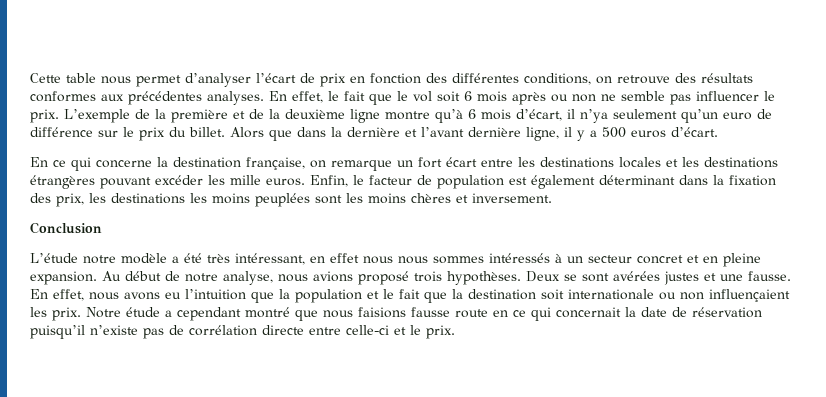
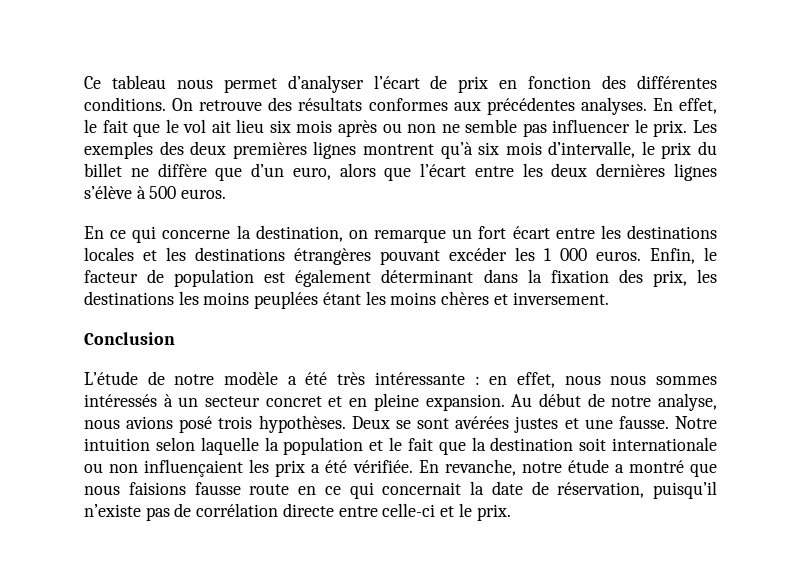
- Cette table nous permet d’analyser l’écart de prix en fonction des différentes conditions, on retrouve des résultats conformes aux précédentes analyses.
+ Ce tableau nous permet d’analyser l’écart de prix en fonction des différentes conditions. On retrouve des résultats conformes aux précédentes analyses.
- En effet, le fait que le vol soit 6 mois après ou non ne semble pas influencer le prix.
+ En effet, le fait que le vol ait lieu six mois après ou non ne semble pas influencer le prix.
- L’exemple de la première et de la deuxième ligne montre qu’à 6 mois d’écart, il n’ya seulement qu’un euro de différence sur le prix du billet. Alors que dans la dernière et l’avant dernière ligne, il y a 500 euros d’écart.
+ Les exemples des deux premières lignes montrent qu’à six mois d’intervalle, le prix du billet ne diffère que d’un euro, alors que l’écart entre les deux dernières lignes s’élève à 500 euros.
- En ce qui concerne la destination française, on remarque un fort écart entre les destinations locales et les destinations étrangères pouvant excéder les mille euros.
+ En ce qui concerne la destination, on remarque un fort écart entre les destinations locales et les destinations étrangères pouvant excéder les 1 000 euros.
- Enfin, le facteur de population est également déterminant dans la fixation des prix, les destinations les moins peuplées sont les moins chères et inversement.
+ Enfin, le facteur de population est également déterminant dans la fixation des prix, les destinations les moins peuplées étant les moins chères et inversement.
- L’étude notre modèle a été très intéressant, en effet nous nous sommes intéressés à un secteur concret et en pleine expansion.
+ L’étude de notre modèle a été très intéressante : en effet, nous nous sommes intéressés à un secteur concret et en pleine expansion.
- Au début de notre analyse, nous avions proposé trois hypothèses.
+ Au début de notre analyse, nous avions posé trois hypothèses.
- En effet, nous avons eu l’intuition que la population et le fait que la destination soit internationale ou non influençaient les prix. Notre étude a cependant montré que nous faisions fausse route en ce qui concernait la date de réservation puisqu’il n’existe pas de corrélation directe entre celle-ci et le prix.
+ Notre intuition selon laquelle la population et le fait que la destination soit internationale ou non influençaient les prix a été vérifiée. En revanche, notre étude a montré que nous faisions fausse route en ce qui concernait la date de réservation, puisqu’il n’existe pas de corrélation directe entre celle-ci et le prix.

